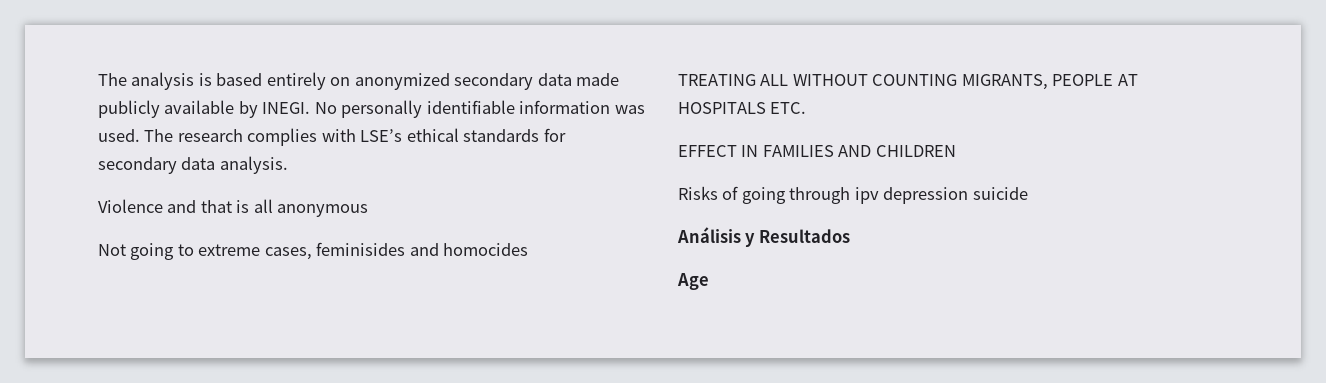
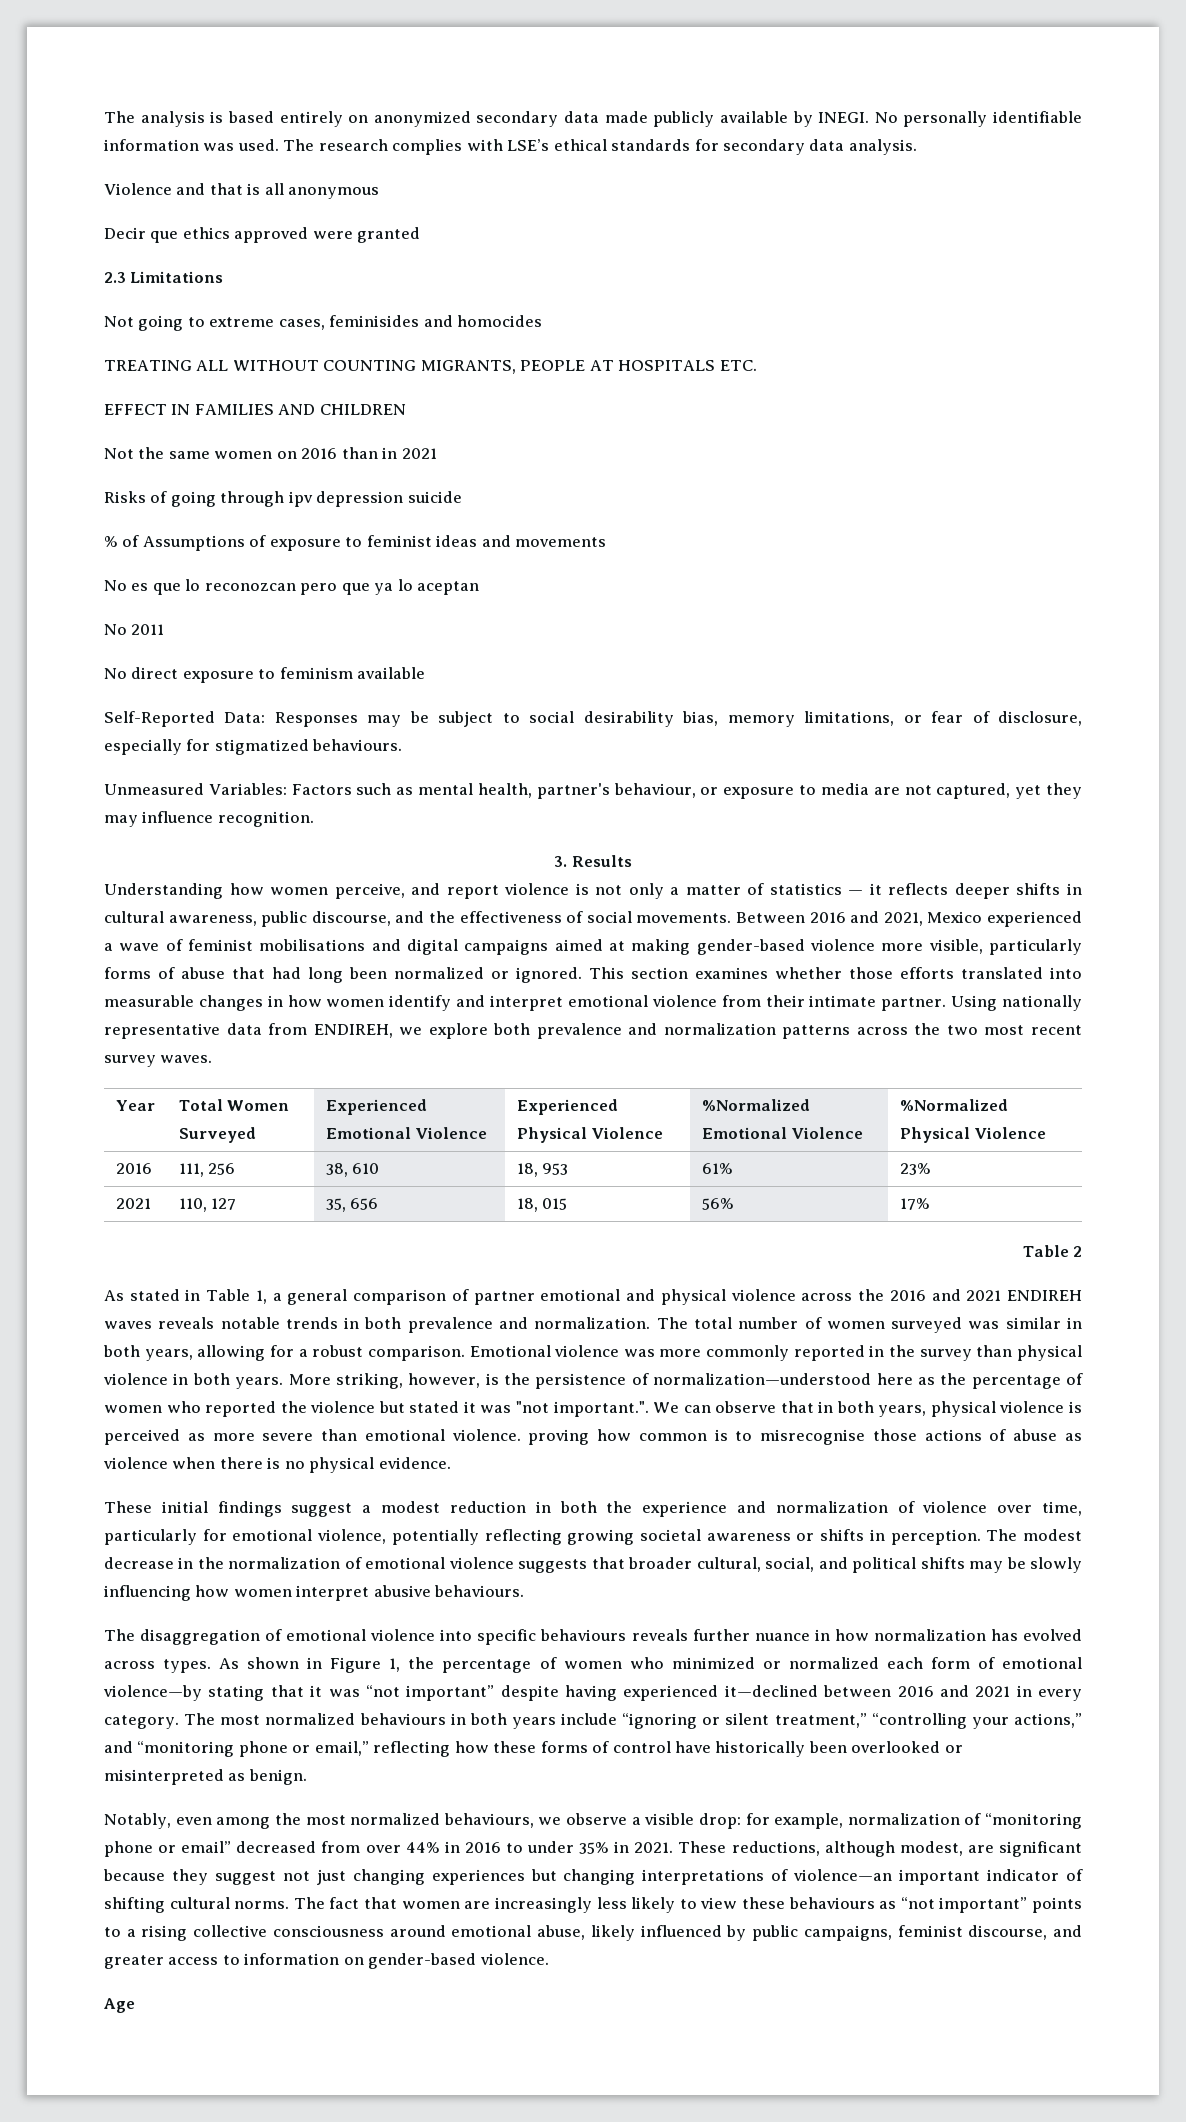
+ Decir que ethics approved were granted
+ 2.3 Limitations
+ Not the same women on 2016 than in 2021
- Análisis y Resultados
+ % of Assumptions of exposure to feminist ideas and movements
+ No es que lo reconozcan pero que ya lo aceptan
+ No 2011
+ No direct exposure to feminism available
+ Self-Reported Data: Responses may be subject to social desirability bias, memory limitations, or fear of disclosure, especially for stigmatized behaviours.
+ Unmeasured Variables: Factors such as mental health, partner's behaviour, or exposure to media are not captured, yet they may influence recognition.
+ 3. Results
+ Understanding how women perceive, and report violence is not only a matter of statistics — it reflects deeper shifts in cultural awareness, public discourse, and the effectiveness of social movements. Between 2016 and 2021, Mexico experienced a wave of feminist mobilisations and digital campaigns aimed at making gender-based violence more visible, particularly forms of abuse that had long been normalized or ignored. This section examines whether those efforts translated into measurable changes in how women identify and interpret emotional violence from their intimate partner. Using nationally representative data from ENDIREH, we explore both prevalence and normalization patterns across the two most recent survey waves.
+ Year | Total Women Surveyed | Experienced Emotional Violence | Experienced Physical Violence | %Normalized Emotional Violence | %Normalized Physical Violence
+ 2016 | 111, 256 | 38, 610 | 18, 953 | 61% | 23%
+ 2021 | 110, 127 | 35, 656 | 18, 015 | 56% | 17%
+ Table 2
+ As stated in Table 1, a general comparison of partner emotional and physical violence across the 2016 and 2021 ENDIREH waves reveals notable trends in both prevalence and normalization. The total number of women surveyed was similar in both years, allowing for a robust comparison. Emotional violence was more commonly reported in the survey than physical violence in both years. More striking, however, is the persistence of normalization—understood here as the percentage of women who reported the violence but stated it was "not important.". We can observe that in both years, physical violence is perceived as more severe than emotional violence. proving how common is to misrecognise those actions of abuse as violence when there is no physical evidence.
+ These initial findings suggest a modest reduction in both the experience and normalization of violence over time, particularly for emotional violence, potentially reflecting growing societal awareness or shifts in perception. The modest decrease in the normalization of emotional violence suggests that broader cultural, social, and political shifts may be slowly influencing how women interpret abusive behaviours.
+ The disaggregation of emotional violence into specific behaviours reveals further nuance in how normalization has evolved across types. As shown in Figure 1, the percentage of women who minimized or normalized each form of emotional violence—by stating that it was “not important” despite having experienced it—declined between 2016 and 2021 in every category. The most normalized behaviours in both years include “ignoring or silent treatment,” “controlling your actions,” and “monitoring phone or email,” reflecting how these forms of control have historically been overlooked or misinterpreted as benign.
+ Notably, even among the most normalized behaviours, we observe a visible drop: for example, normalization of “monitoring phone or email” decreased from over 44% in 2016 to under 35% in 2021. These reductions, although modest, are significant because they suggest not just changing experiences but changing interpretations of violence—an important indicator of shifting cultural norms. The fact that women are increasingly less likely to view these behaviours as “not important” points to a rising collective consciousness around emotional abuse, likely influenced by public campaigns, feminist discourse, and greater access to information on gender-based violence.

